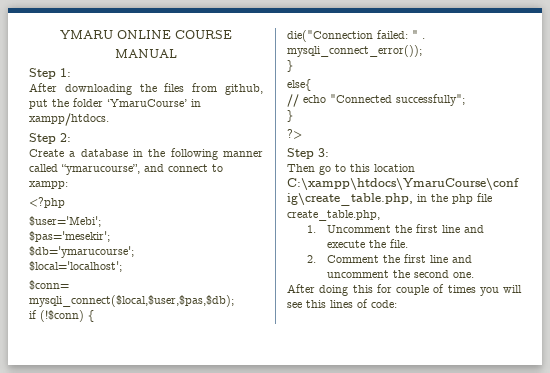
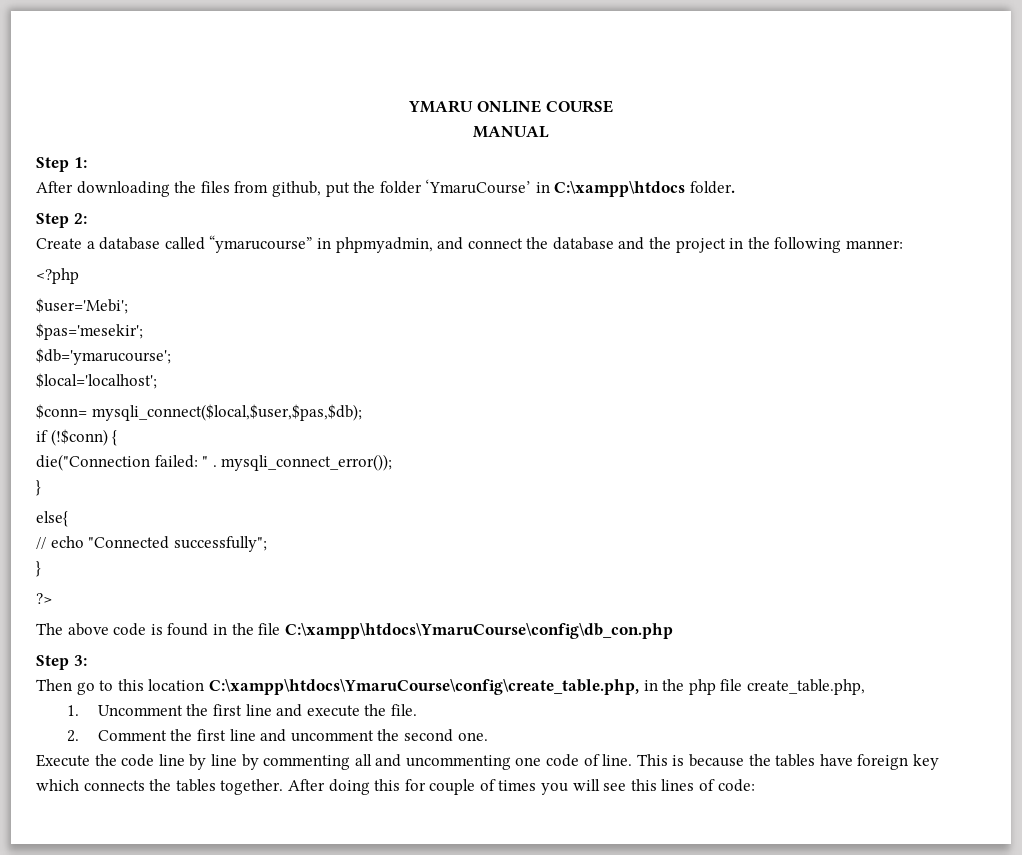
- After downloading the files from github, put the folder ‘YmaruCourse’ in xampp/htdocs.
+ After downloading the files from github, put the folder ‘YmaruCourse’ in C:\xampp\htdocs folder.
- Create a database in the following manner called “ymarucourse”, and connect to xampp:
+ Create a database called “ymarucourse” in phpmyadmin, and connect the database and the project in the following manner:
+ The above code is found in the file C:\xampp\htdocs\YmaruCourse\config\db_con.php
+ Execute the code line by line by commenting all and uncommenting one code of line. This is because the tables have foreign key which connects the tables together.

